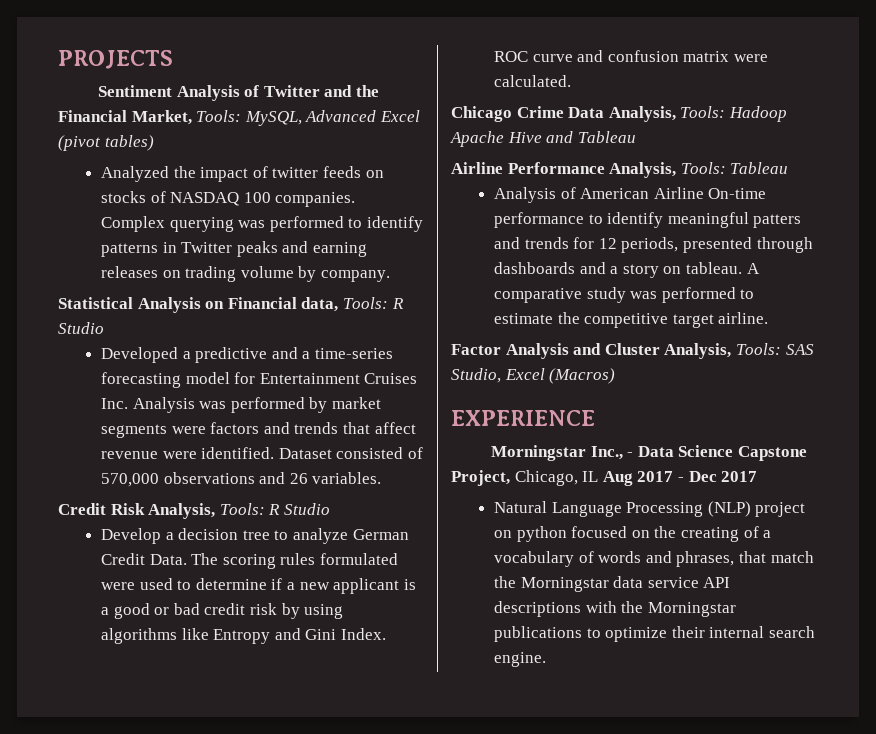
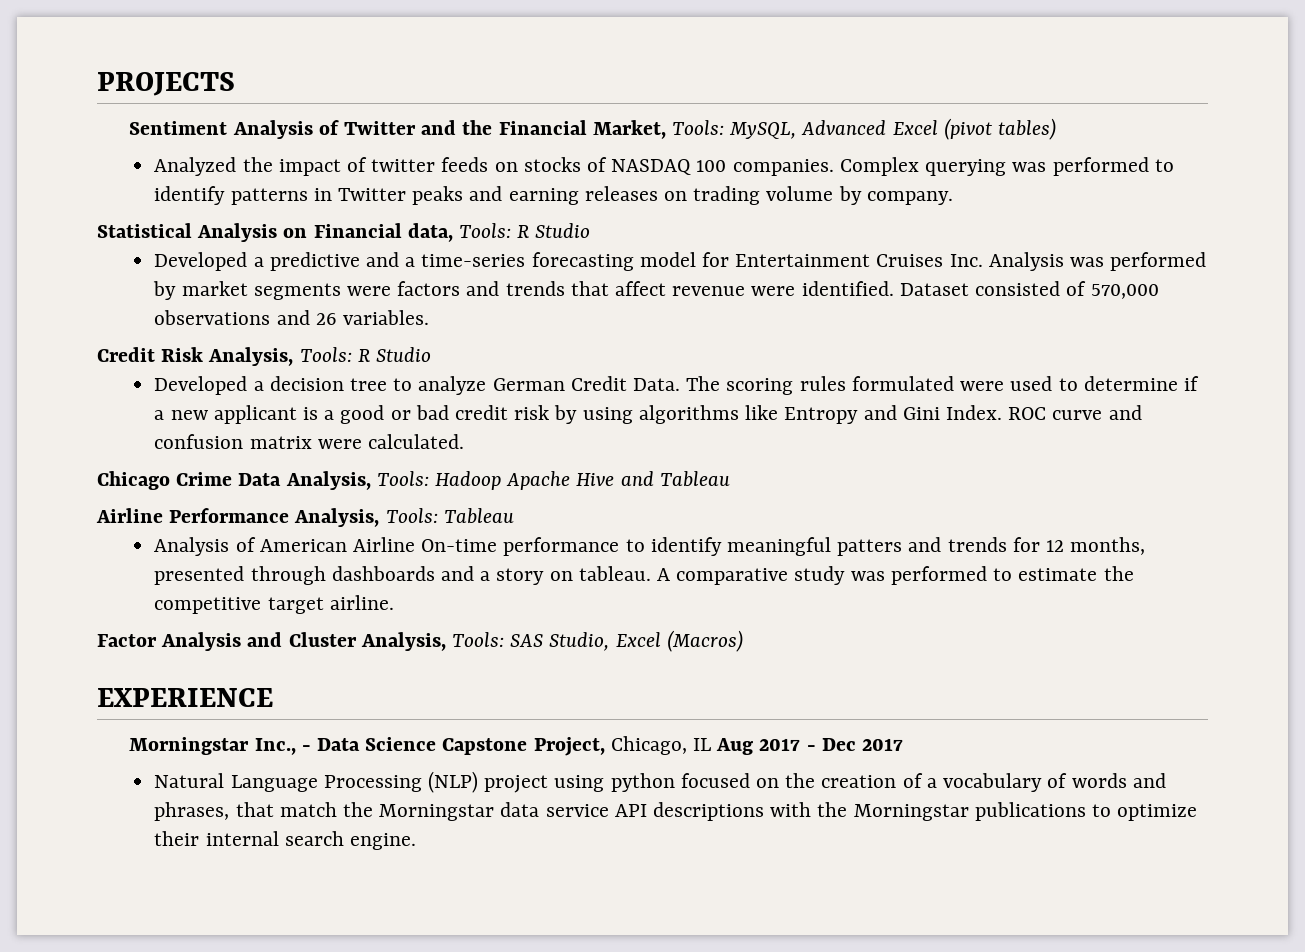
- Develop a decision tree to analyze German Credit Data.
+ Developed a decision tree to analyze German Credit Data.
- Analysis of American Airline On-time performance to identify meaningful patters and trends for 12 periods, presented through dashboards and a story on tableau.
+ Analysis of American Airline On-time performance to identify meaningful patters and trends for 12 months, presented through dashboards and a story on tableau.
- Natural Language Processing (NLP) project on python focused on the creating of a vocabulary of words and phrases, that match the Morningstar data service API descriptions with the Morningstar publications to optimize their internal search engine.
+ Natural Language Processing (NLP) project using python focused on the creation of a vocabulary of words and phrases, that match the Morningstar data service API descriptions with the Morningstar publications to optimize their internal search engine.

